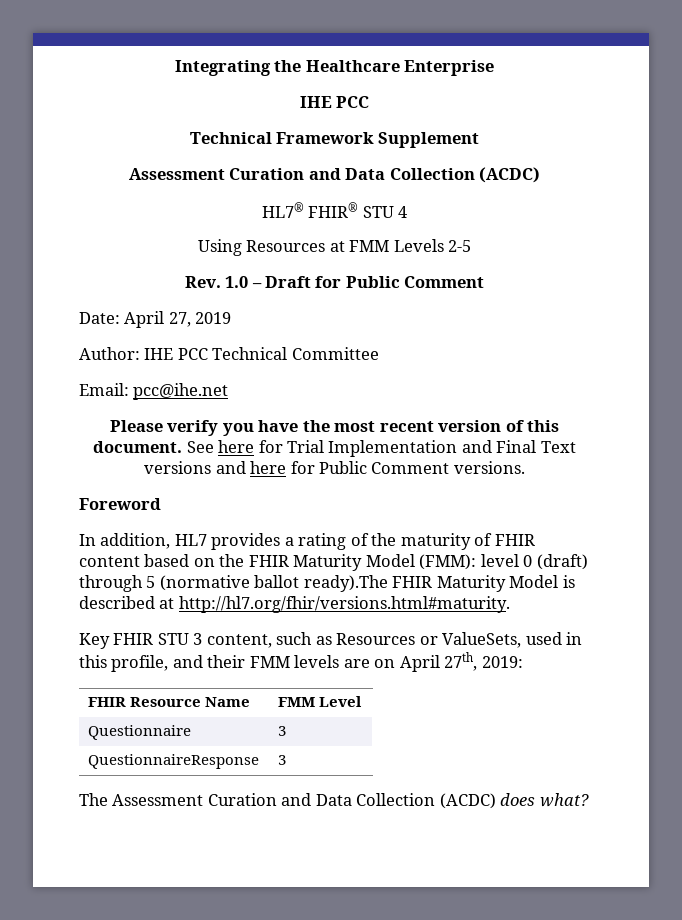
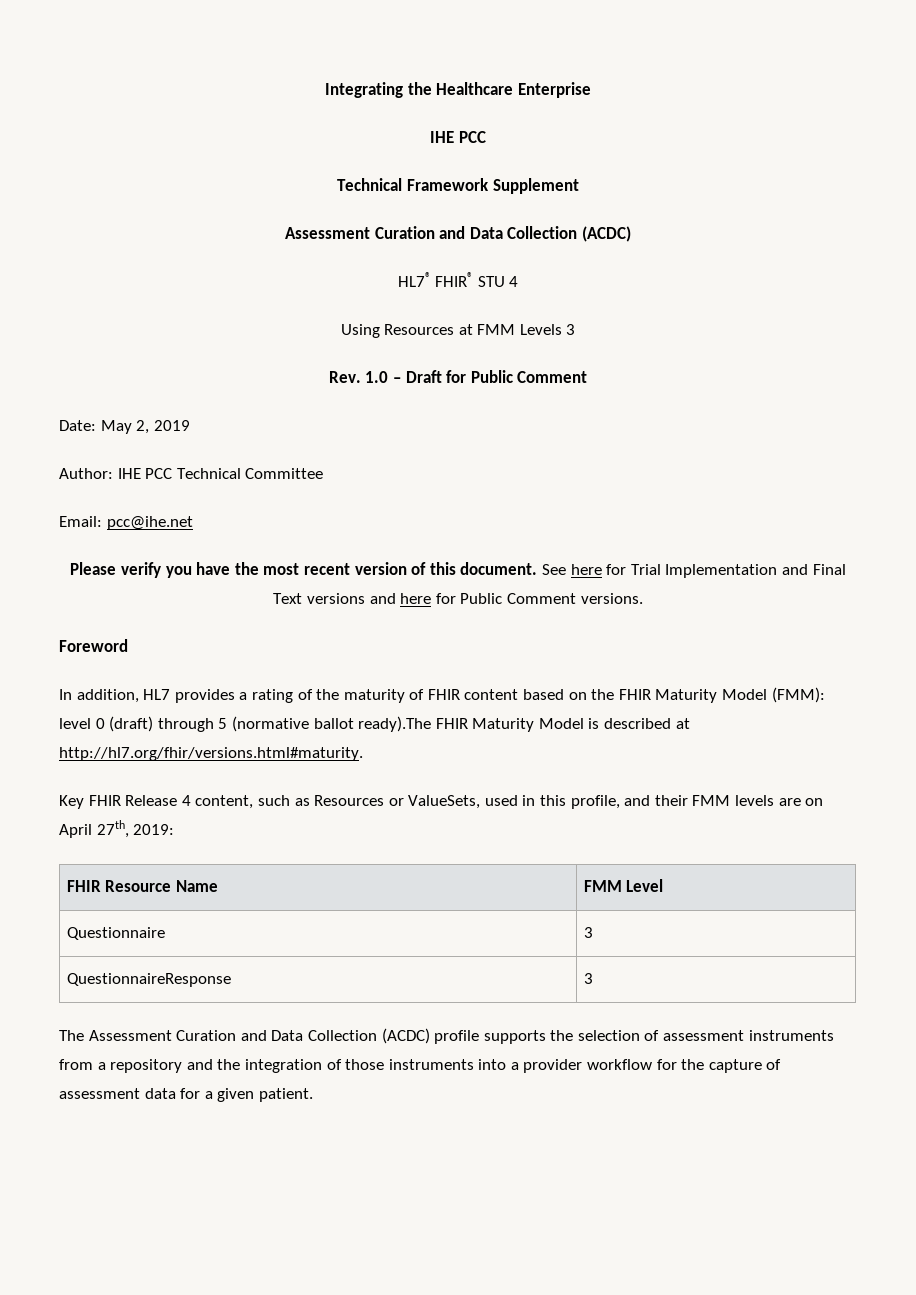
- Using Resources at FMM Levels 2-5
+ Using Resources at FMM Levels 3
- Date: April 27, 2019
+ Date: May 2, 2019
- Key FHIR STU 3 content, such as Resources or ValueSets, used in this profile, and their FMM levels are on April 27th, 2019:
+ Key FHIR Release 4 content, such as Resources or ValueSets, used in this profile, and their FMM levels are on April 27th, 2019:
- The Assessment Curation and Data Collection (ACDC) does what?
+ The Assessment Curation and Data Collection (ACDC) profile supports the selection of assessment instruments from a repository and the integration of those instruments into a provider workflow for the capture of assessment data for a given patient.

